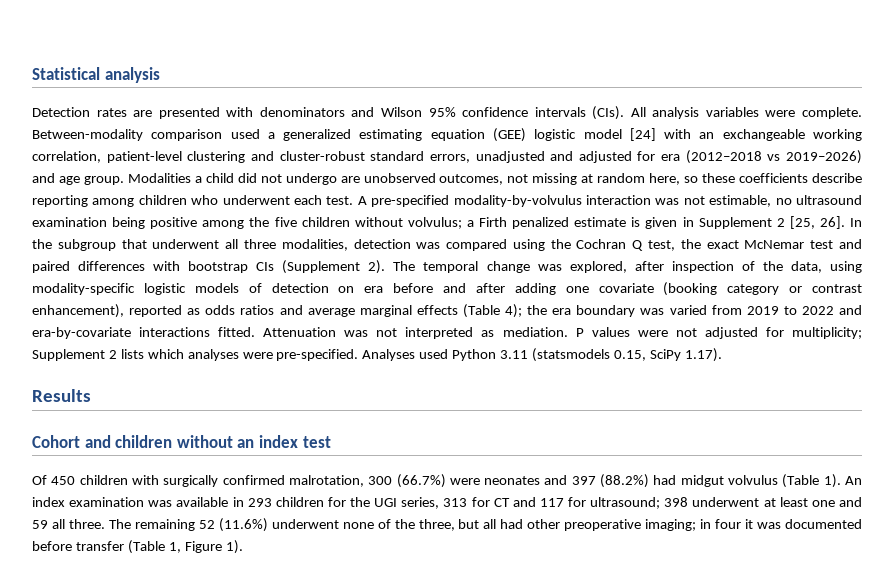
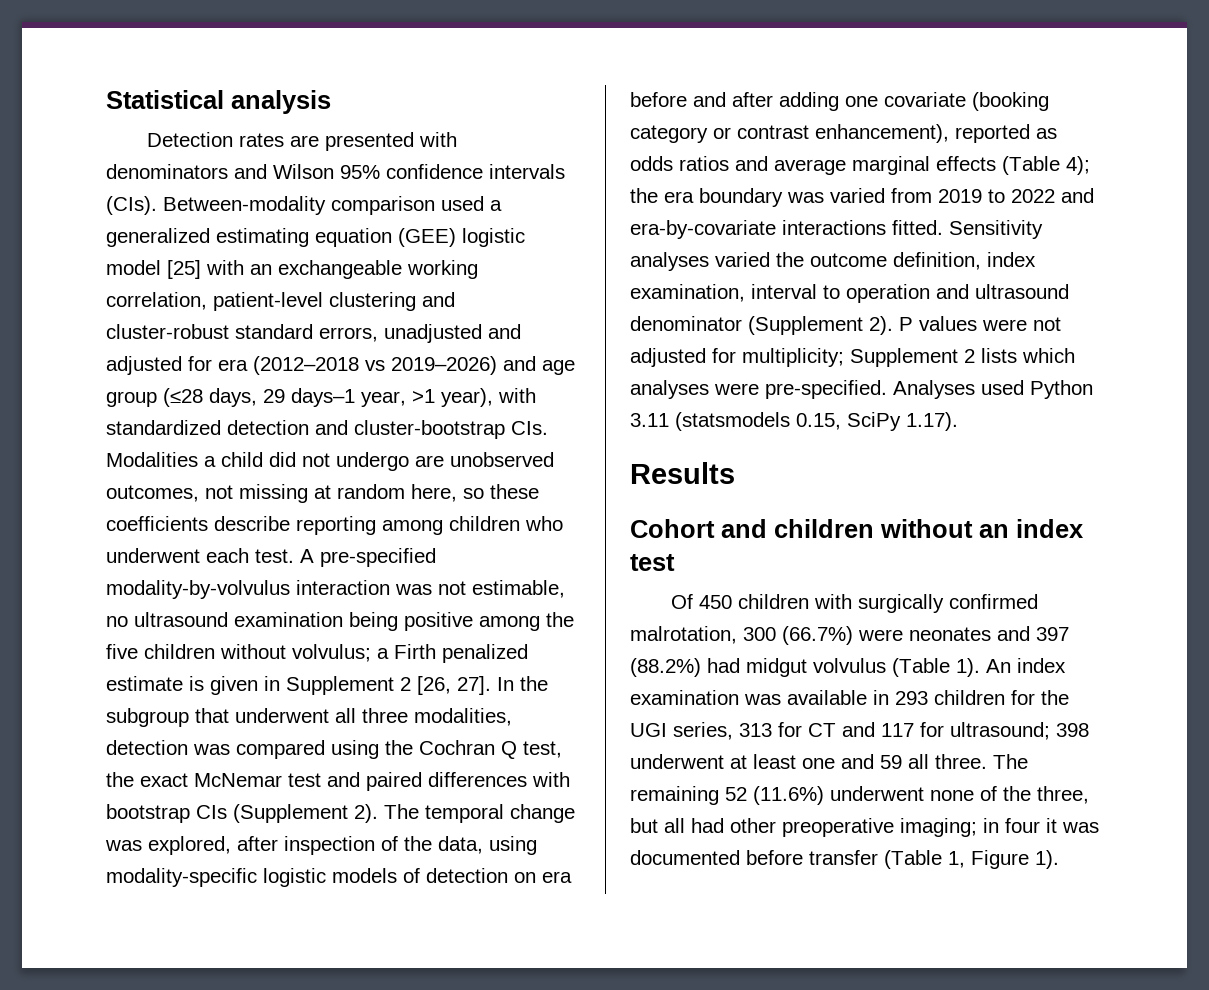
- All analysis variables were complete.
- Between-modality comparison used a generalized estimating equation (GEE) logistic model [24] with an exchangeable working correlation, patient-level clustering and cluster-robust standard errors, unadjusted and adjusted for era (2012–2018 vs 2019–2026) and age group. Modalities a child did not undergo are unobserved outcomes, not missing at random here, so these coefficients describe reporting among children who underwent each test.
+ Between-modality comparison used a generalized estimating equation (GEE) logistic model [25] with an exchangeable working correlation, patient-level clustering and cluster-robust standard errors, unadjusted and adjusted for era (2012–2018 vs 2019–2026) and age group (≤28 days, 29 days–1 year, >1 year), with standardized detection and cluster-bootstrap CIs. Modalities a child did not undergo are unobserved outcomes, not missing at random here, so these coefficients describe reporting among children who underwent each test.
- A pre-specified modality-by-volvulus interaction was not estimable, no ultrasound examination being positive among the five children without volvulus; a Firth penalized estimate is given in Supplement 2 [25, 26].
+ A pre-specified modality-by-volvulus interaction was not estimable, no ultrasound examination being positive among the five children without volvulus; a Firth penalized estimate is given in Supplement 2 [26, 27].
- Attenuation was not interpreted as mediation.
+ Sensitivity analyses varied the outcome definition, index examination, interval to operation and ultrasound denominator (Supplement 2).

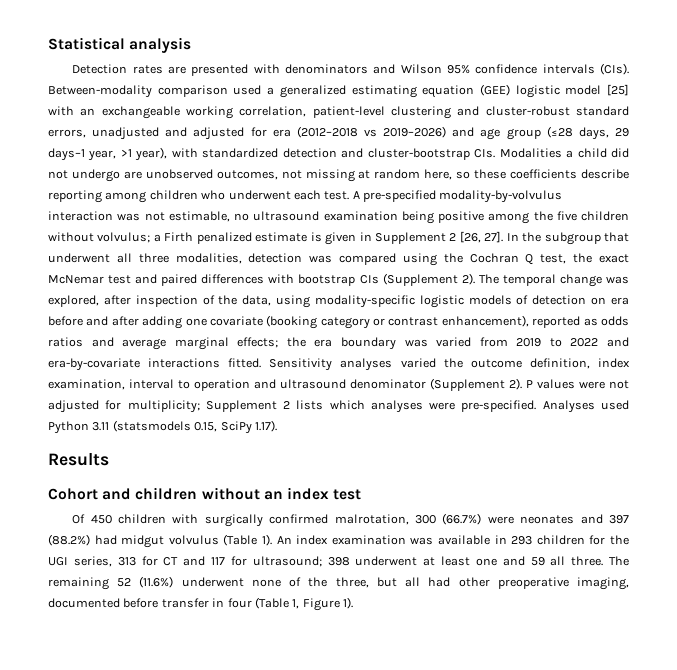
- The temporal change was explored, after inspection of the data, using modality-specific logistic models of detection on era before and after adding one covariate (booking category or contrast enhancement), reported as odds ratios and average marginal effects (Table 4); the era boundary was varied from 2019 to 2022 and era-by-covariate interactions fitted.
+ The temporal change was explored, after inspection of the data, using modality-specific logistic models of detection on era before and after adding one covariate (booking category or contrast enhancement), reported as odds ratios and average marginal effects; the era boundary was varied from 2019 to 2022 and era-by-covariate interactions fitted.
- The remaining 52 (11.6%) underwent none of the three, but all had other preoperative imaging; in four it was documented before transfer (Table 1, Figure 1).
+ The remaining 52 (11.6%) underwent none of the three, but all had other preoperative imaging, documented before transfer in four (Table 1, Figure 1).

